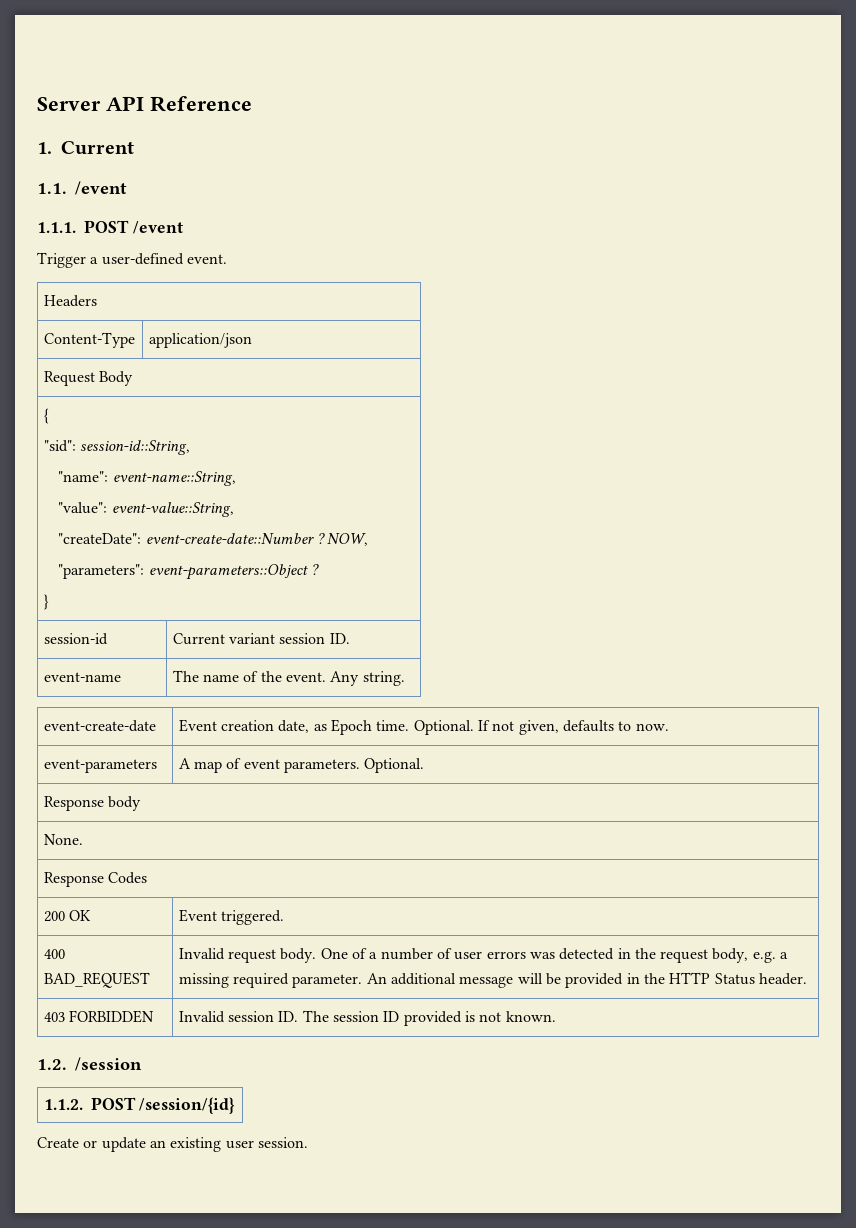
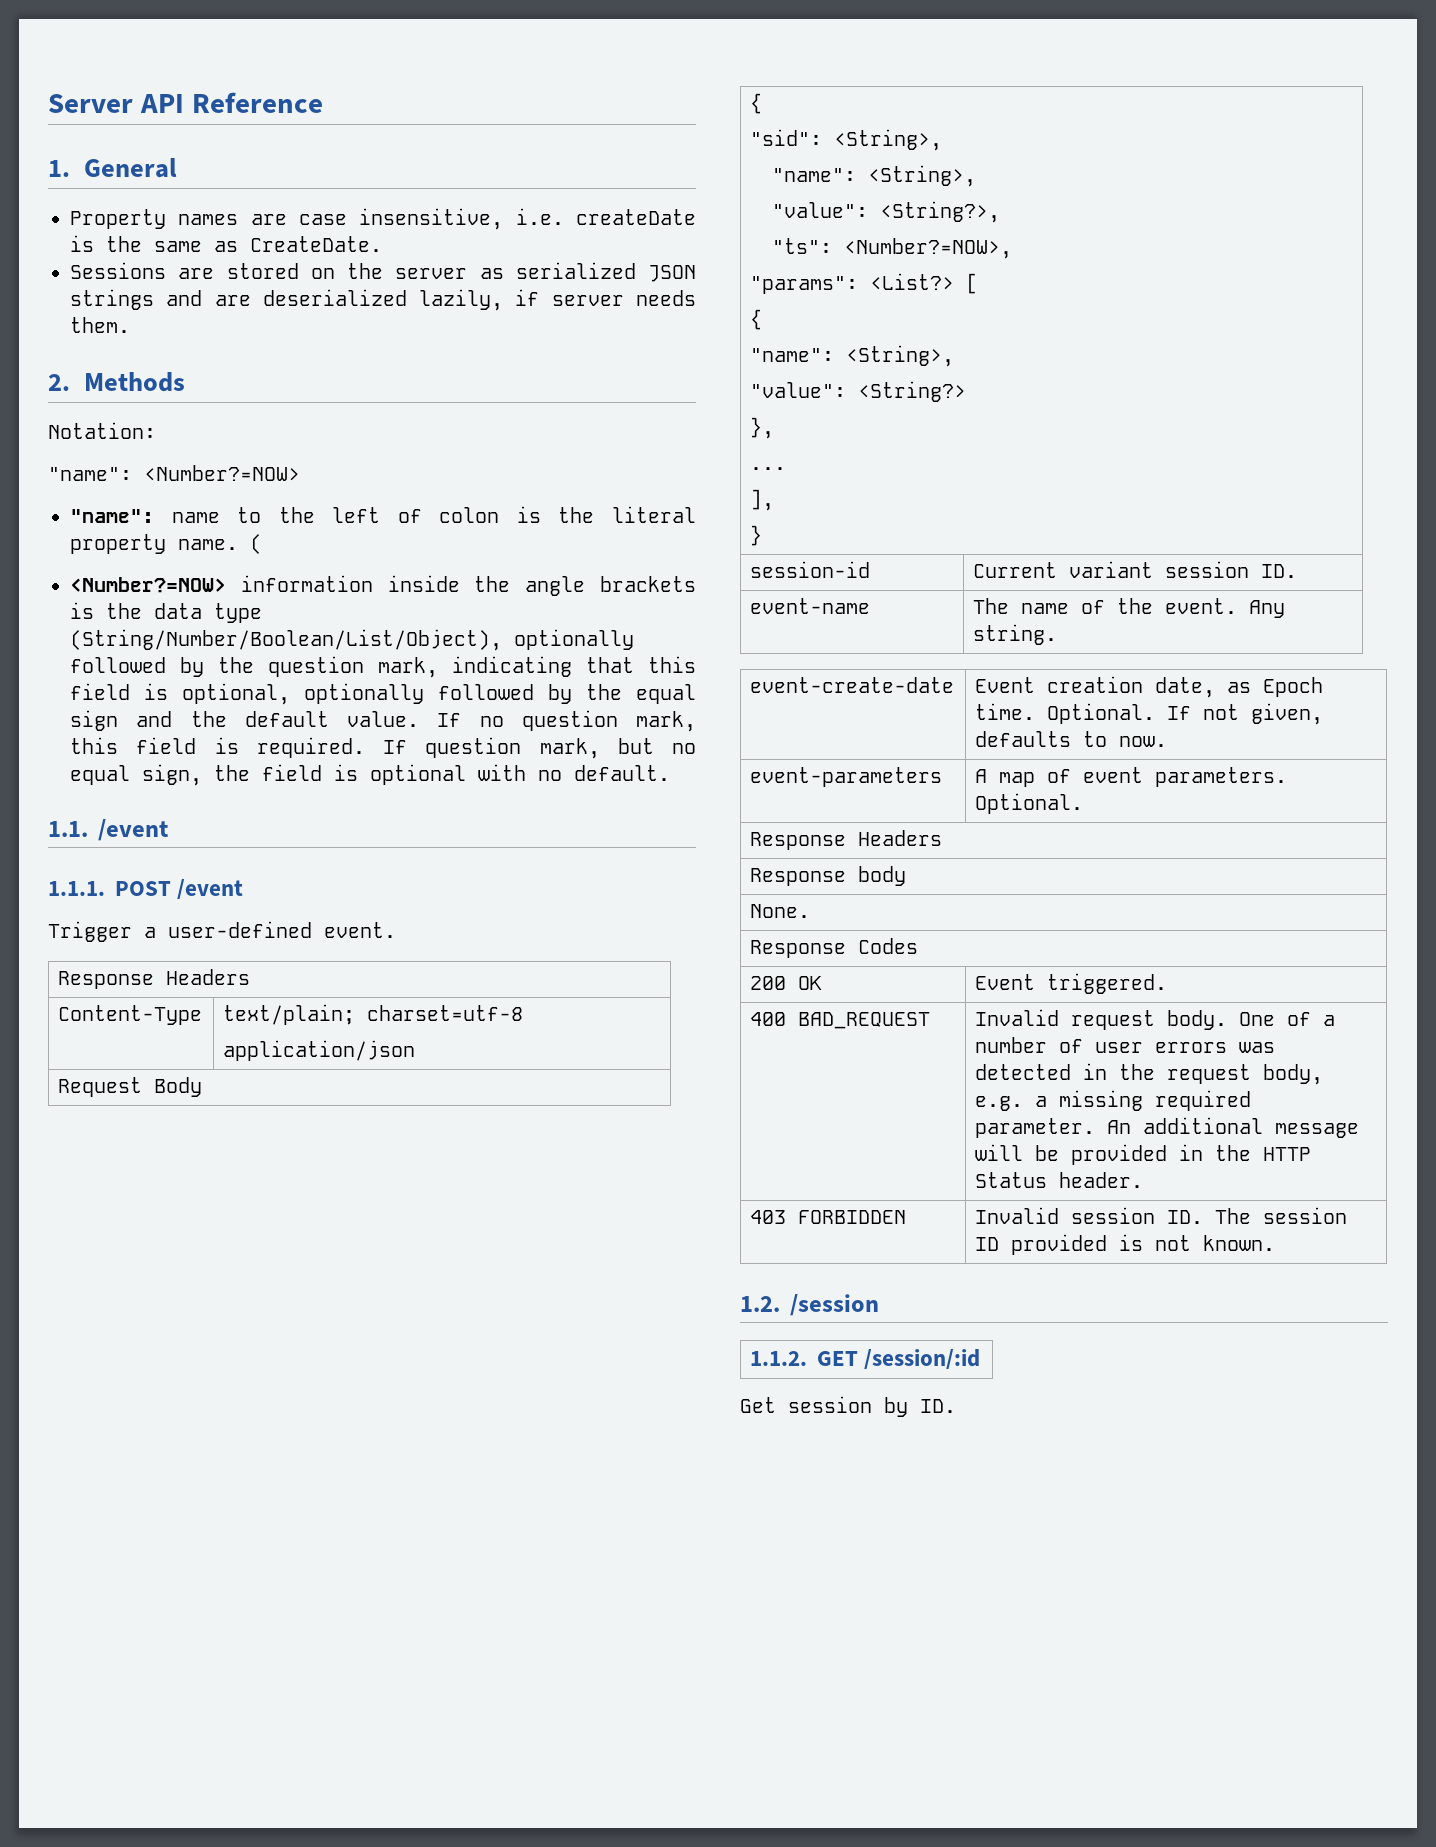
- 1. Current
+ 1. General
+ Property names are case insensitive, i.e. createDate is the same as CreateDate.
+ Sessions are stored on the server as serialized JSON strings and are deserialized lazily, if server needs them.
+ 2. Methods
+ Notation:
+ "name": <Number?=NOW>
+ "name": name to the left of colon is the literal property name. (
+ <Number?=NOW> information inside the angle brackets is the data type (String/Number/Boolean/List/Object), optionally followed by the question mark, indicating that this field is optional, optionally followed by the equal sign and the default value. If no question mark, this field is required. If question mark, but no equal sign, the field is optional with no default.
  Trigger a user-defined event.
- Headers
+ Response Headers
- Content-Type | application/json
+ Content-Type | text/plain; charset=utf-8
+ application/json
  Request Body
  {
- "sid": session-id::String,
- "name": event-name::String,
- "value": event-value::String,
- "createDate": event-create-date::Number ? NOW,
- "parameters": event-parameters::Object ?
+ "sid": <String>,
+ "name": <String>,
+ "value": <String?>,
+ "ts": <Number?=NOW>,
+ "params": <List?> [
+ {
+ "name": <String>,
+ "value": <String?>
+ },
+ ...
+ ],
  event-parameters | A map of event parameters. Optional.
+ Response Headers
- 1.1.2. POST /session/{id}
- Create or update an existing user session.
+ 1.1.2. GET /session/:id
+ Get session by ID.

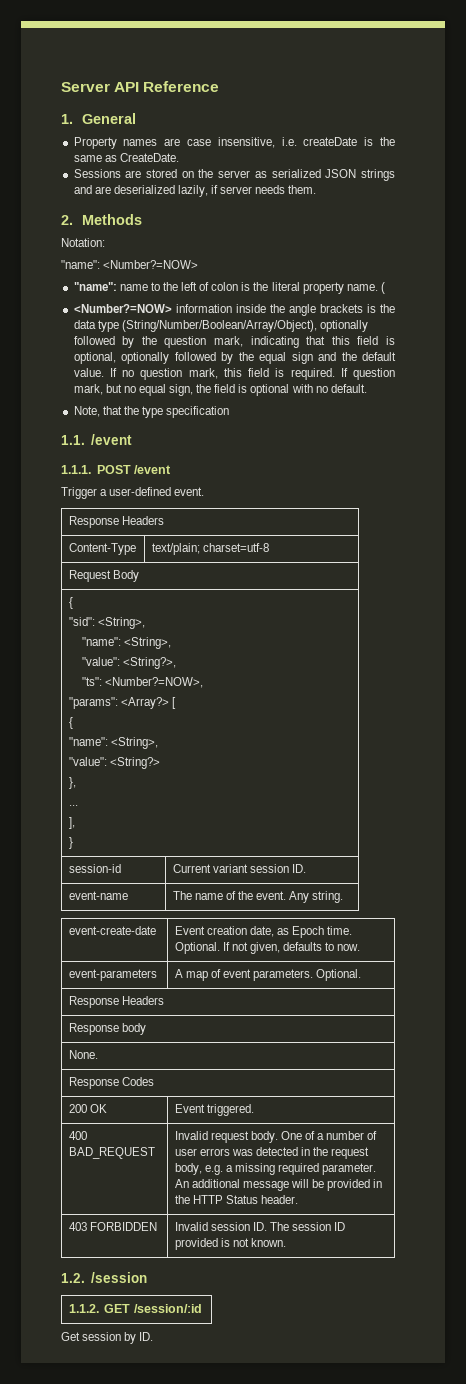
- <Number?=NOW> information inside the angle brackets is the data type (String/Number/Boolean/List/Object), optionally followed by the question mark, indicating that this field is optional, optionally followed by the equal sign and the default value.
+ <Number?=NOW> information inside the angle brackets is the data type (String/Number/Boolean/Array/Object), optionally followed by the question mark, indicating that this field is optional, optionally followed by the equal sign and the default value.
+ Note, that the type specification
  Content-Type | text/plain; charset=utf-8
- application/json
  Request Body
  {
  "sid": <String>,
  "name": <String>,
  "value": <String?>,
  "ts": <Number?=NOW>,
- "params": <List?> [
+ "params": <Array?> [

